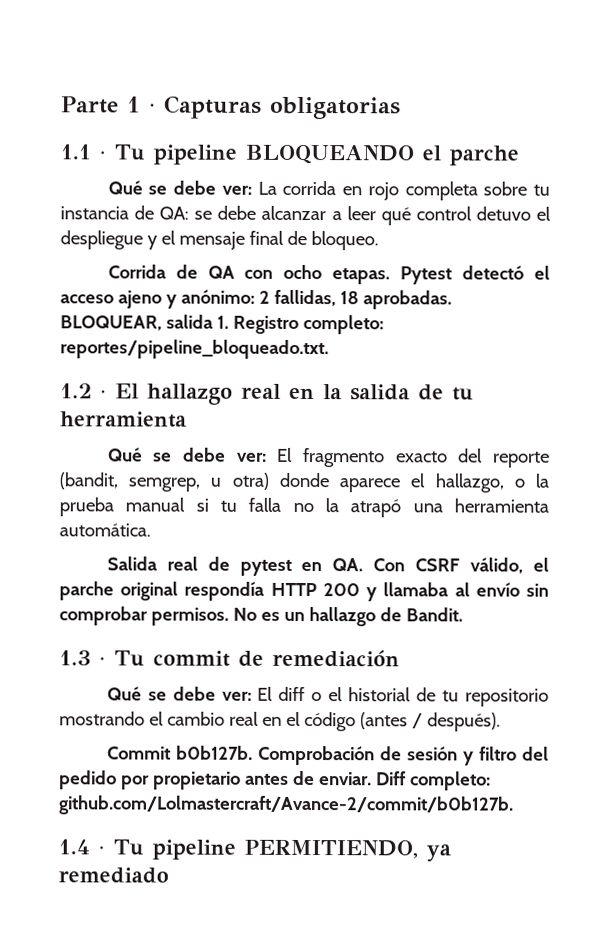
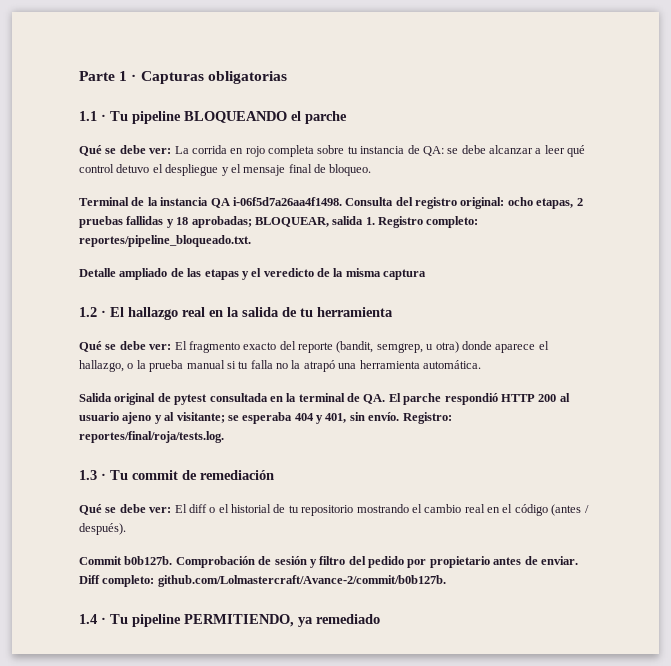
- Corrida de QA con ocho etapas. Pytest detectó el acceso ajeno y anónimo: 2 fallidas, 18 aprobadas. BLOQUEAR, salida 1. Registro completo: reportes/pipeline_bloqueado.txt.
+ Terminal de la instancia QA i-06f5d7a26aa4f1498. Consulta del registro original: ocho etapas, 2 pruebas fallidas y 18 aprobadas; BLOQUEAR, salida 1. Registro completo: reportes/pipeline_bloqueado.txt.
+ Detalle ampliado de las etapas y el veredicto de la misma captura
- Salida real de pytest en QA. Con CSRF válido, el parche original respondía HTTP 200 y llamaba al envío sin comprobar permisos. No es un hallazgo de Bandit.
+ Salida original de pytest consultada en la terminal de QA. El parche respondió HTTP 200 al usuario ajeno y al visitante; se esperaba 404 y 401, sin envío. Registro: reportes/final/roja/tests.log.

